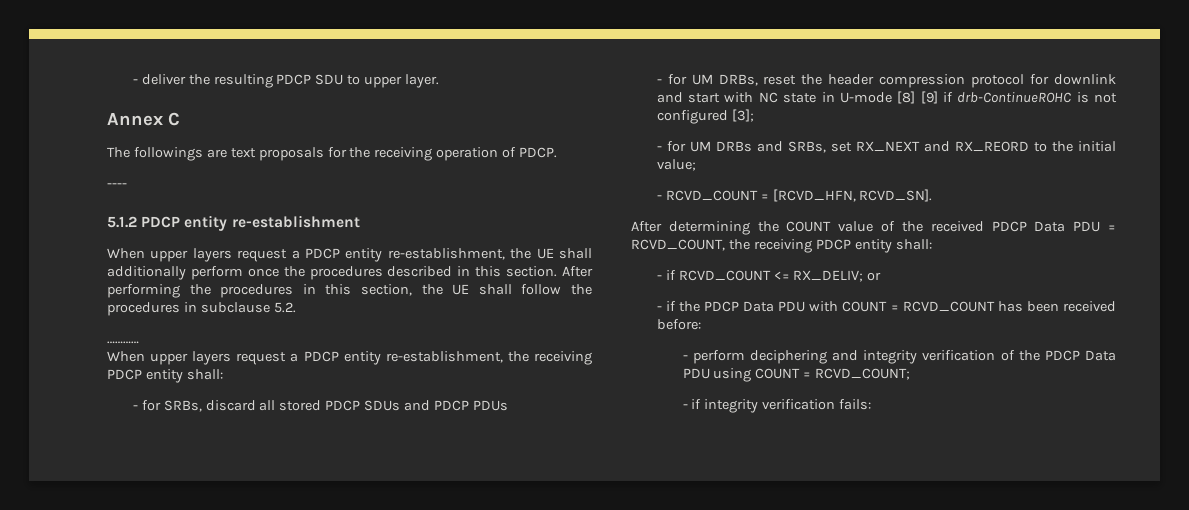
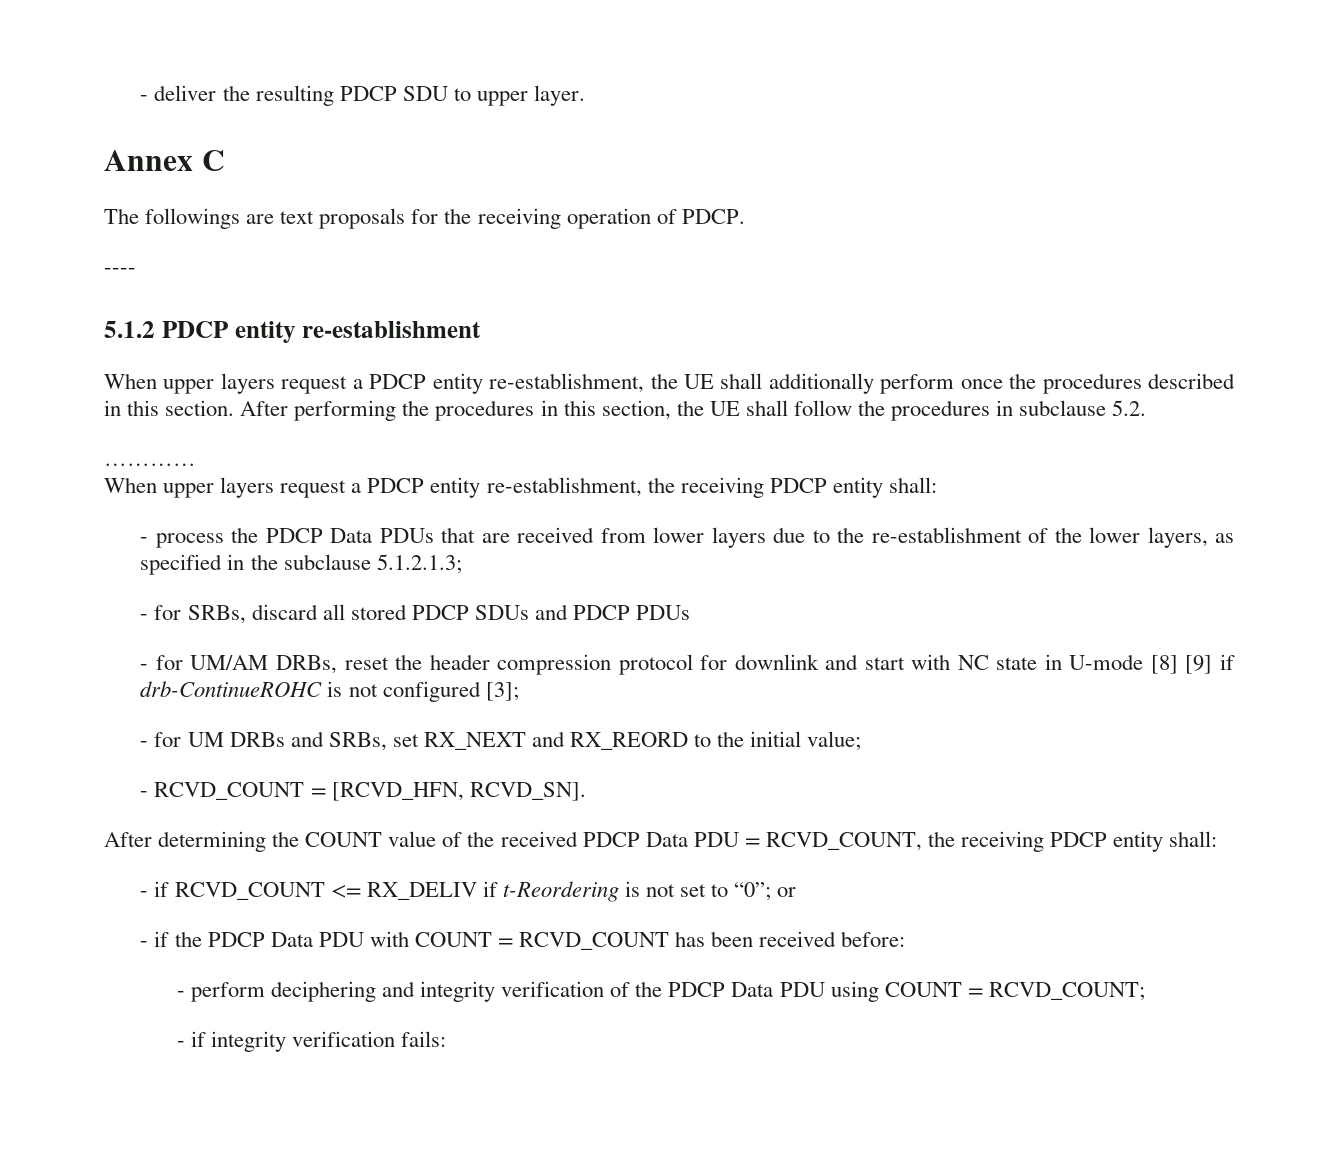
+ - process the PDCP Data PDUs that are received from lower layers due to the re-establishment of the lower layers, as specified in the subclause 5.1.2.1.3;
- - for UM DRBs, reset the header compression protocol for downlink and start with NC state in U-mode [8] [9] if drb-ContinueROHC is not configured [3];
+ - for UM/AM DRBs, reset the header compression protocol for downlink and start with NC state in U-mode [8] [9] if drb-ContinueROHC is not configured [3];
- - if RCVD_COUNT <= RX_DELIV; or
+ - if RCVD_COUNT <= RX_DELIV if t-Reordering is not set to “0”; or

